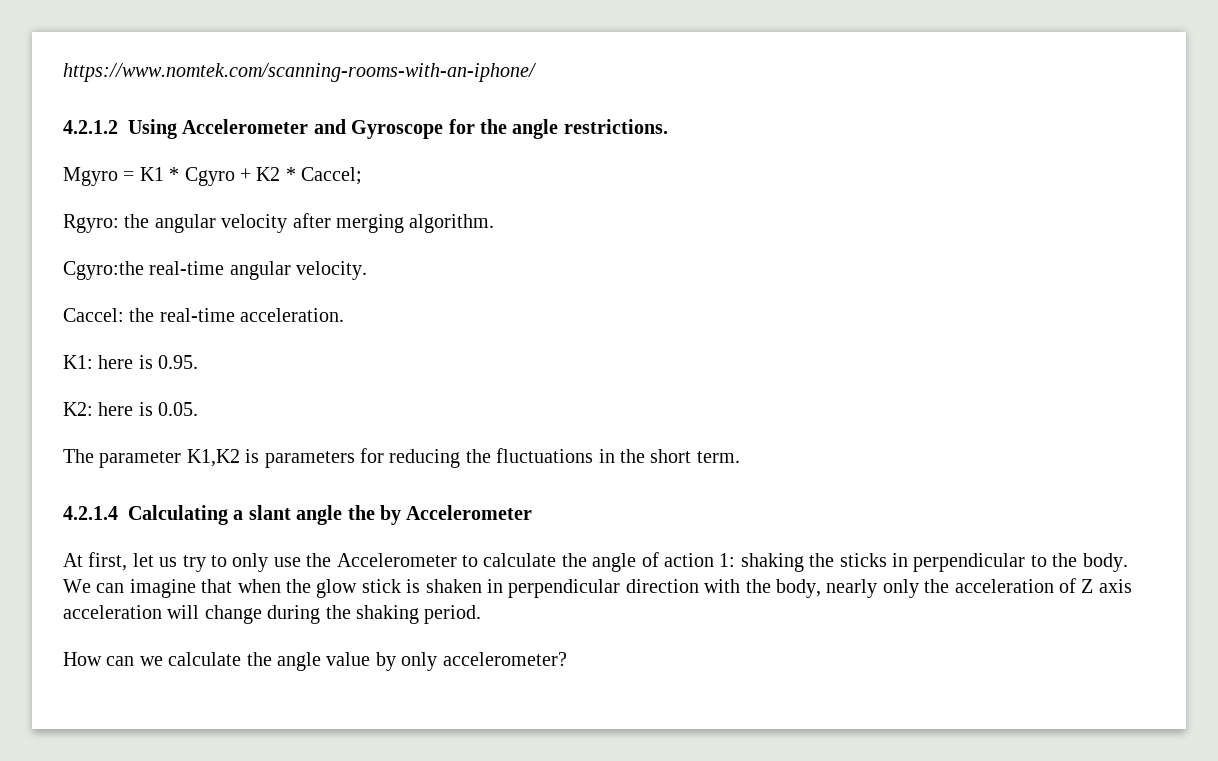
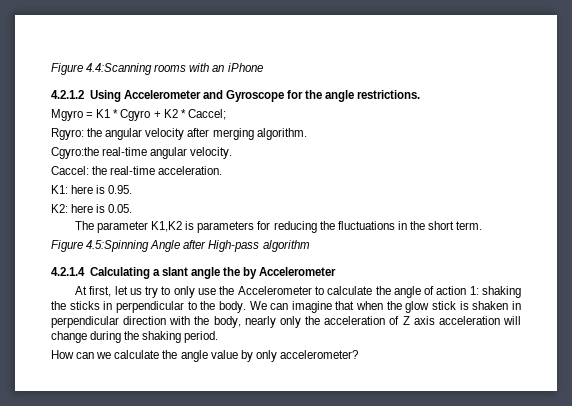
- https://www.nomtek.com/scanning-rooms-with-an-iphone/
+ Figure 4.4:Scanning rooms with an iPhone
+ Figure 4.5:Spinning Angle after High-pass algorithm

